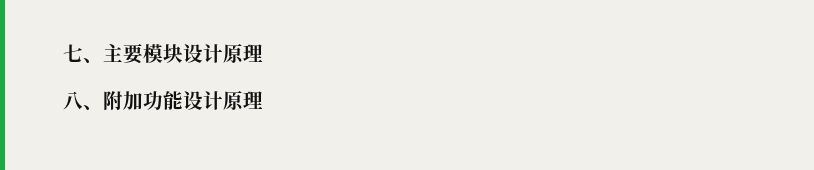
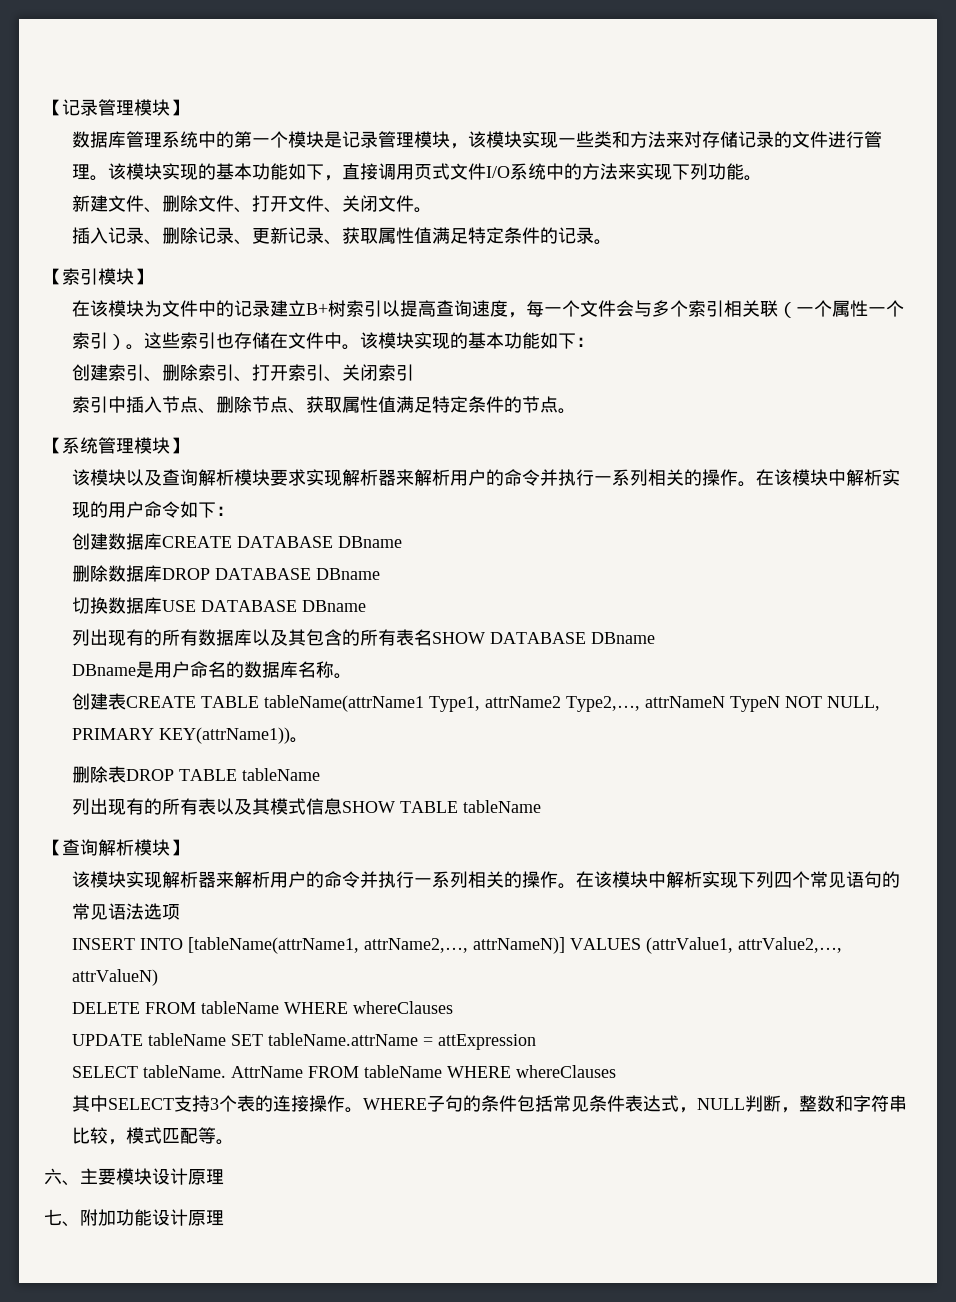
- 七、主要模块设计原理
+ 【记录管理模块】
+ 数据库管理系统中的第一个模块是记录管理模块，该模块实现一些类和方法来对存储记录的文件进行管理。该模块实现的基本功能如下，直接调用页式文件I/O系统中的方法来实现下列功能。
+ 新建文件、删除文件、打开文件、关闭文件。
+ 插入记录、删除记录、更新记录、获取属性值满足特定条件的记录。
+ 【索引模块】
+ 在该模块为文件中的记录建立B+树索引以提高查询速度，每一个文件会与多个索引相关联（一个属性一个索引）。这些索引也存储在文件中。该模块实现的基本功能如下：
+ 创建索引、删除索引、打开索引、关闭索引
+ 索引中插入节点、删除节点、获取属性值满足特定条件的节点。
+ 【系统管理模块】
+ 该模块以及查询解析模块要求实现解析器来解析用户的命令并执行一系列相关的操作。在该模块中解析实现的用户命令如下：
+ 创建数据库CREATE DATABASE DBname
+ 删除数据库DROP DATABASE DBname
+ 切换数据库USE DATABASE DBname
+ 列出现有的所有数据库以及其包含的所有表名SHOW DATABASE DBname
+ DBname是用户命名的数据库名称。
+ 创建表CREATE TABLE tableName(attrName1 Type1, attrName2 Type2,…, attrNameN TypeN NOT NULL, PRIMARY KEY(attrName1))。
+ 删除表DROP TABLE tableName
+ 列出现有的所有表以及其模式信息SHOW TABLE tableName
+ 【查询解析模块】
+ 该模块实现解析器来解析用户的命令并执行一系列相关的操作。在该模块中解析实现下列四个常见语句的常见语法选项
+ INSERT INTO [tableName(attrName1, attrName2,…, attrNameN)] VALUES (attrValue1, attrValue2,…, attrValueN)
+ DELETE FROM tableName WHERE whereClauses
+ UPDATE tableName SET tableName.attrName = attExpression
+ SELECT tableName. AttrName FROM tableName WHERE whereClauses
+ 其中SELECT支持3个表的连接操作。WHERE子句的条件包括常见条件表达式，NULL判断，整数和字符串比较，模式匹配等。
+ 六、主要模块设计原理
- 八、附加功能设计原理
+ 七、附加功能设计原理

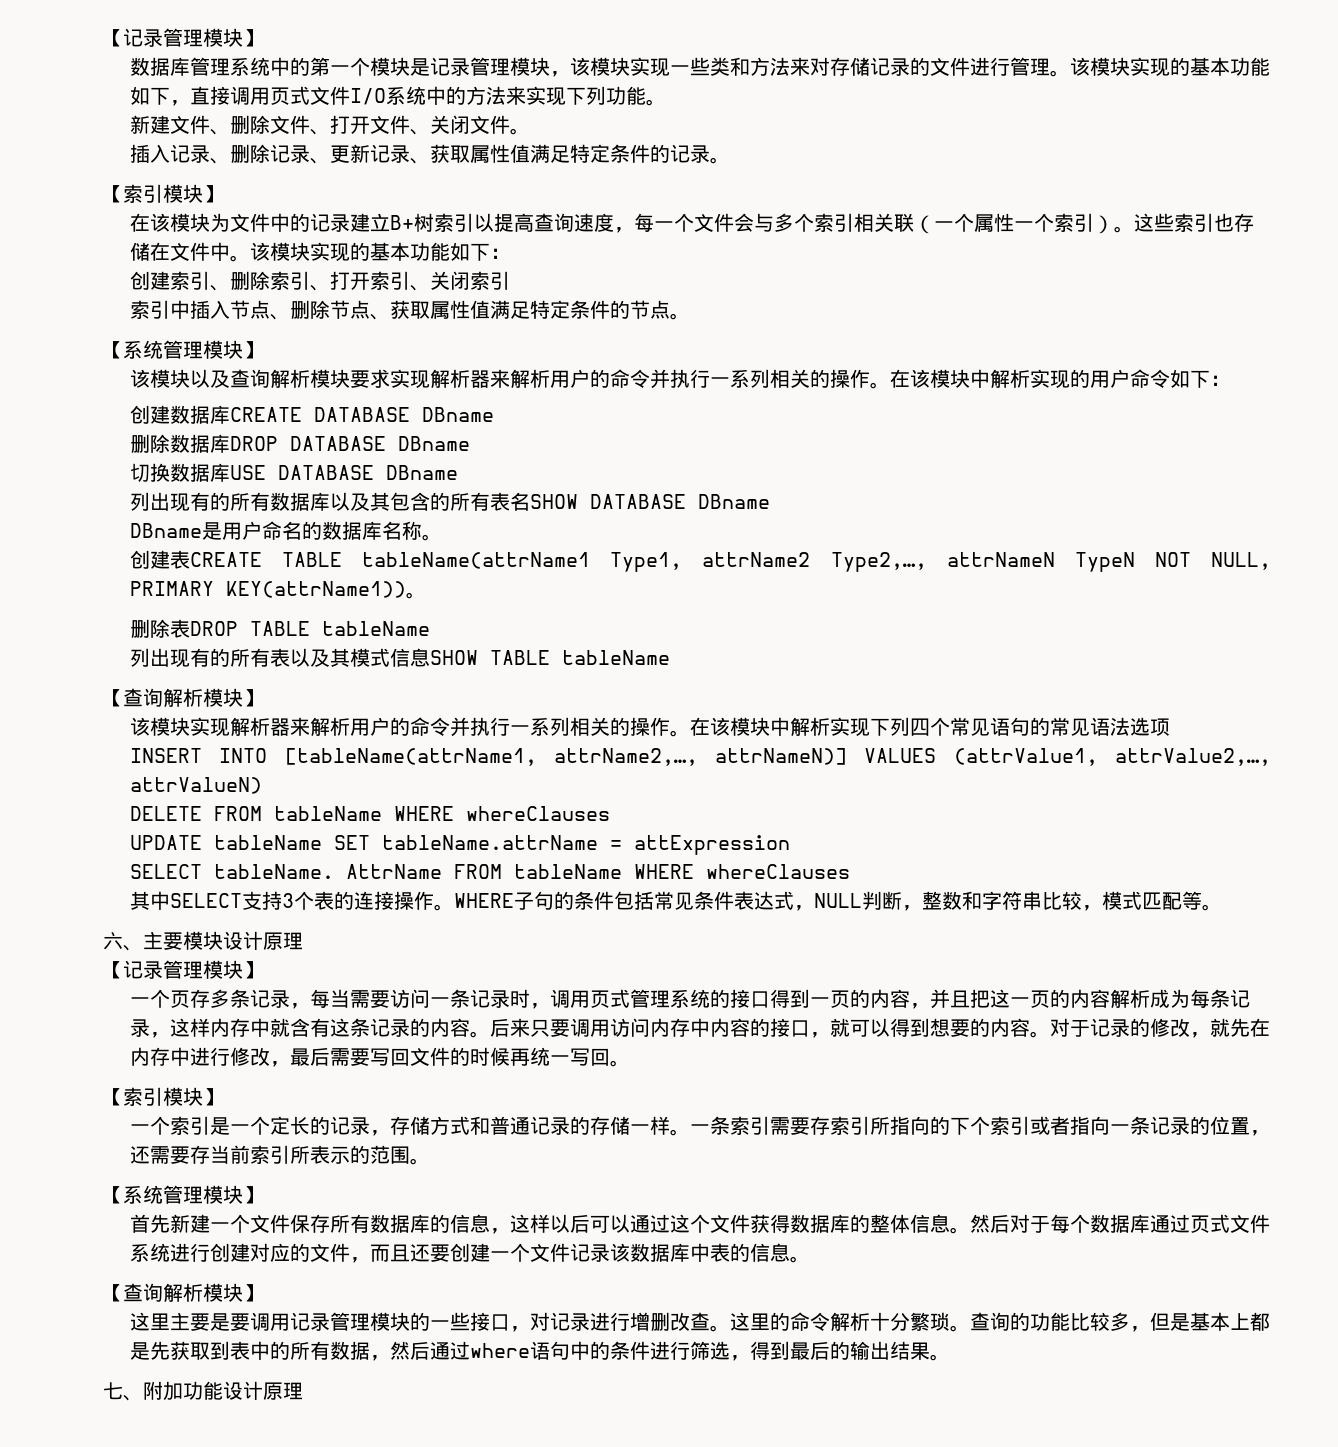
  六、主要模块设计原理
+ 【记录管理模块】
+ 一个页存多条记录，每当需要访问一条记录时，调用页式管理系统的接口得到一页的内容，并且把这一页的内容解析成为每条记录，这样内存中就含有这条记录的内容。后来只要调用访问内存中内容的接口，就可以得到想要的内容。对于记录的修改，就先在内存中进行修改，最后需要写回文件的时候再统一写回。
+ 【索引模块】
+ 一个索引是一个定长的记录，存储方式和普通记录的存储一样。一条索引需要存索引所指向的下个索引或者指向一条记录的位置，还需要存当前索引所表示的范围。
+ 【系统管理模块】
+ 首先新建一个文件保存所有数据库的信息，这样以后可以通过这个文件获得数据库的整体信息。然后对于每个数据库通过页式文件系统进行创建对应的文件，而且还要创建一个文件记录该数据库中表的信息。
+ 【查询解析模块】
+ 这里主要是要调用记录管理模块的一些接口，对记录进行增删改查。这里的命令解析十分繁琐。查询的功能比较多，但是基本上都是先获取到表中的所有数据，然后通过where语句中的条件进行筛选，得到最后的输出结果。

